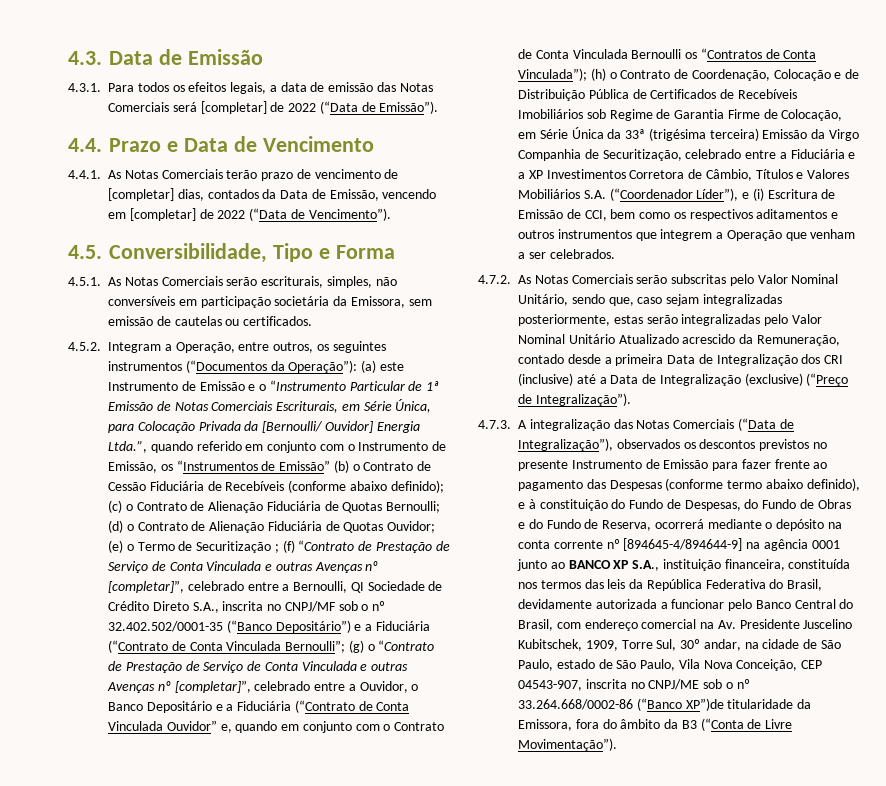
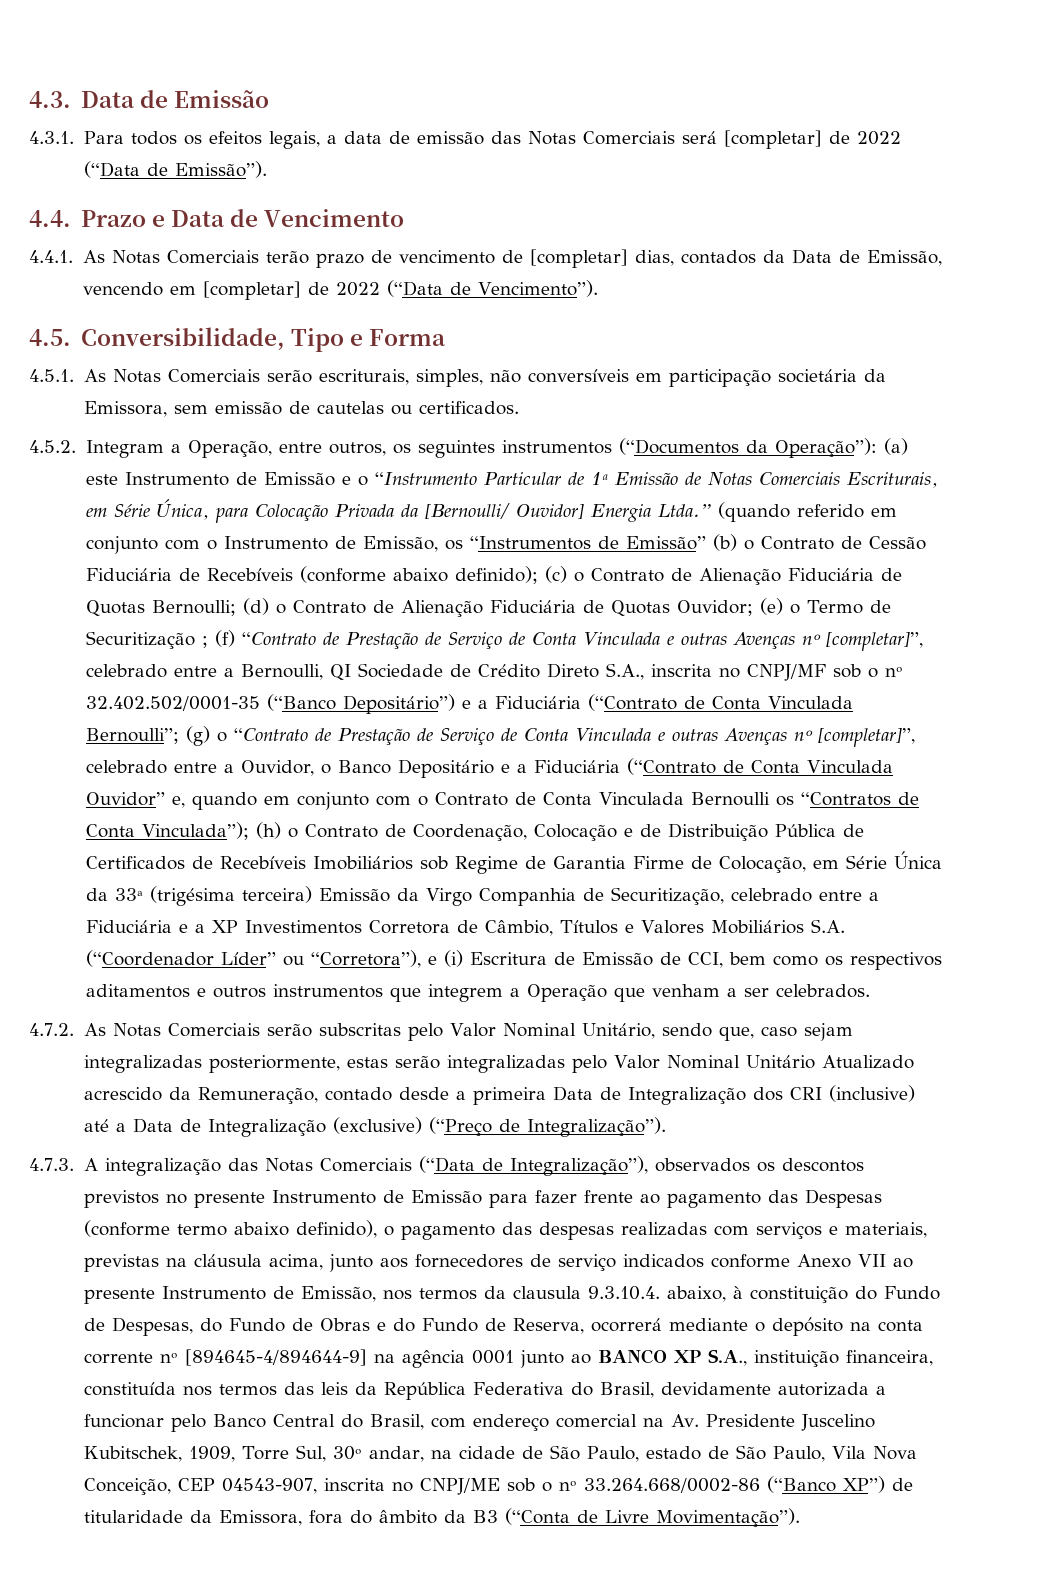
- (a) este Instrumento de Emissão e o “Instrumento Particular de 1ª Emissão de Notas Comerciais Escriturais, em Série Única, para Colocação Privada da [Bernoulli/ Ouvidor] Energia Ltda.”, quando referido em conjunto com o Instrumento de Emissão, os “Instrumentos de Emissão” (b) o Contrato de Cessão Fiduciária de Recebíveis (conforme abaixo definido);
+ (a) este Instrumento de Emissão e o “Instrumento Particular de 1ª Emissão de Notas Comerciais Escriturais, em Série Única, para Colocação Privada da [Bernoulli/ Ouvidor] Energia Ltda.” (quando referido em conjunto com o Instrumento de Emissão, os “Instrumentos de Emissão” (b) o Contrato de Cessão Fiduciária de Recebíveis (conforme abaixo definido);
- (h) o Contrato de Coordenação, Colocação e de Distribuição Pública de Certificados de Recebíveis Imobiliários sob Regime de Garantia Firme de Colocação, em Série Única da 33ª (trigésima terceira) Emissão da Virgo Companhia de Securitização, celebrado entre a Fiduciária e a XP Investimentos Corretora de Câmbio, Títulos e Valores Mobiliários S.A. (“Coordenador Líder”), e (i) Escritura de Emissão de CCI, bem como os respectivos aditamentos e outros instrumentos que integrem a Operação que venham a ser celebrados.
+ (h) o Contrato de Coordenação, Colocação e de Distribuição Pública de Certificados de Recebíveis Imobiliários sob Regime de Garantia Firme de Colocação, em Série Única da 33ª (trigésima terceira) Emissão da Virgo Companhia de Securitização, celebrado entre a Fiduciária e a XP Investimentos Corretora de Câmbio, Títulos e Valores Mobiliários S.A. (“Coordenador Líder” ou “Corretora”), e (i) Escritura de Emissão de CCI, bem como os respectivos aditamentos e outros instrumentos que integrem a Operação que venham a ser celebrados.
- 4.7.3. A integralização das Notas Comerciais (“Data de Integralização”), observados os descontos previstos no presente Instrumento de Emissão para fazer frente ao pagamento das Despesas (conforme termo abaixo definido), e à constituição do Fundo de Despesas, do Fundo de Obras e do Fundo de Reserva, ocorrerá mediante o depósito na conta corrente nº [894645-4/894644-9] na agência 0001 junto ao BANCO XP S.A., instituição financeira, constituída nos termos das leis da República Federativa do Brasil, devidamente autorizada a funcionar pelo Banco Central do Brasil, com endereço comercial na Av. Presidente Juscelino Kubitschek, 1909, Torre Sul, 30º andar, na cidade de São Paulo, estado de São Paulo, Vila Nova Conceição, CEP 04543-907, inscrita no CNPJ/ME sob o nº 33.264.668/0002-86 (“Banco XP”)de titularidade da Emissora, fora do âmbito da B3 (“Conta de Livre Movimentação”).
+ 4.7.3. A integralização das Notas Comerciais (“Data de Integralização”), observados os descontos previstos no presente Instrumento de Emissão para fazer frente ao pagamento das Despesas (conforme termo abaixo definido), o pagamento das despesas realizadas com serviços e materiais, previstas na cláusula acima, junto aos fornecedores de serviço indicados conforme Anexo VII ao presente Instrumento de Emissão, nos termos da clausula 9.3.10.4. abaixo, à constituição do Fundo de Despesas, do Fundo de Obras e do Fundo de Reserva, ocorrerá mediante o depósito na conta corrente nº [894645-4/894644-9] na agência 0001 junto ao BANCO XP S.A., instituição financeira, constituída nos termos das leis da República Federativa do Brasil, devidamente autorizada a funcionar pelo Banco Central do Brasil, com endereço comercial na Av. Presidente Juscelino Kubitschek, 1909, Torre Sul, 30º andar, na cidade de São Paulo, estado de São Paulo, Vila Nova Conceição, CEP 04543-907, inscrita no CNPJ/ME sob o nº 33.264.668/0002-86 (“Banco XP”) de titularidade da Emissora, fora do âmbito da B3 (“Conta de Livre Movimentação”).

